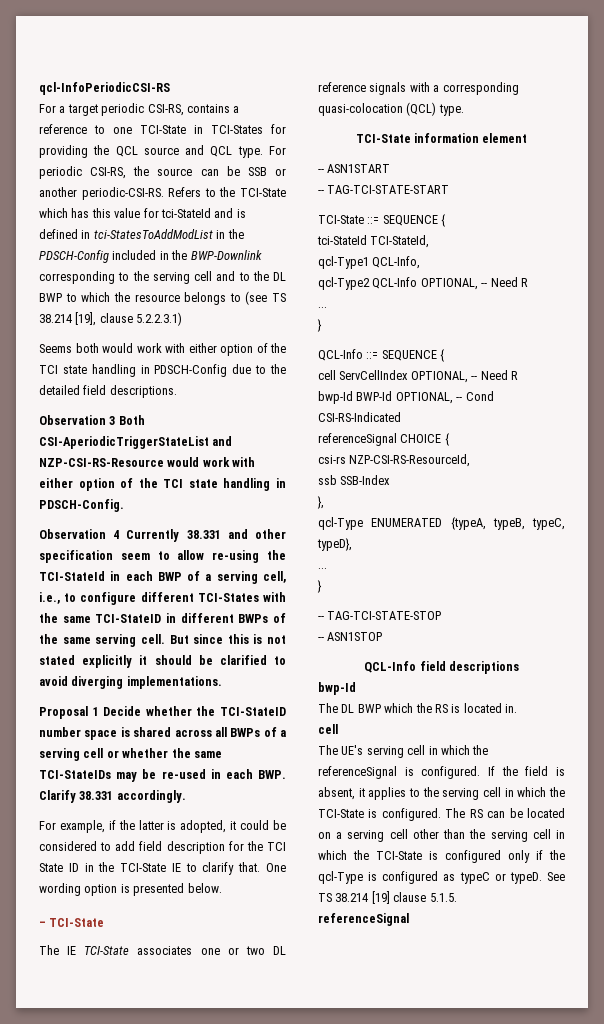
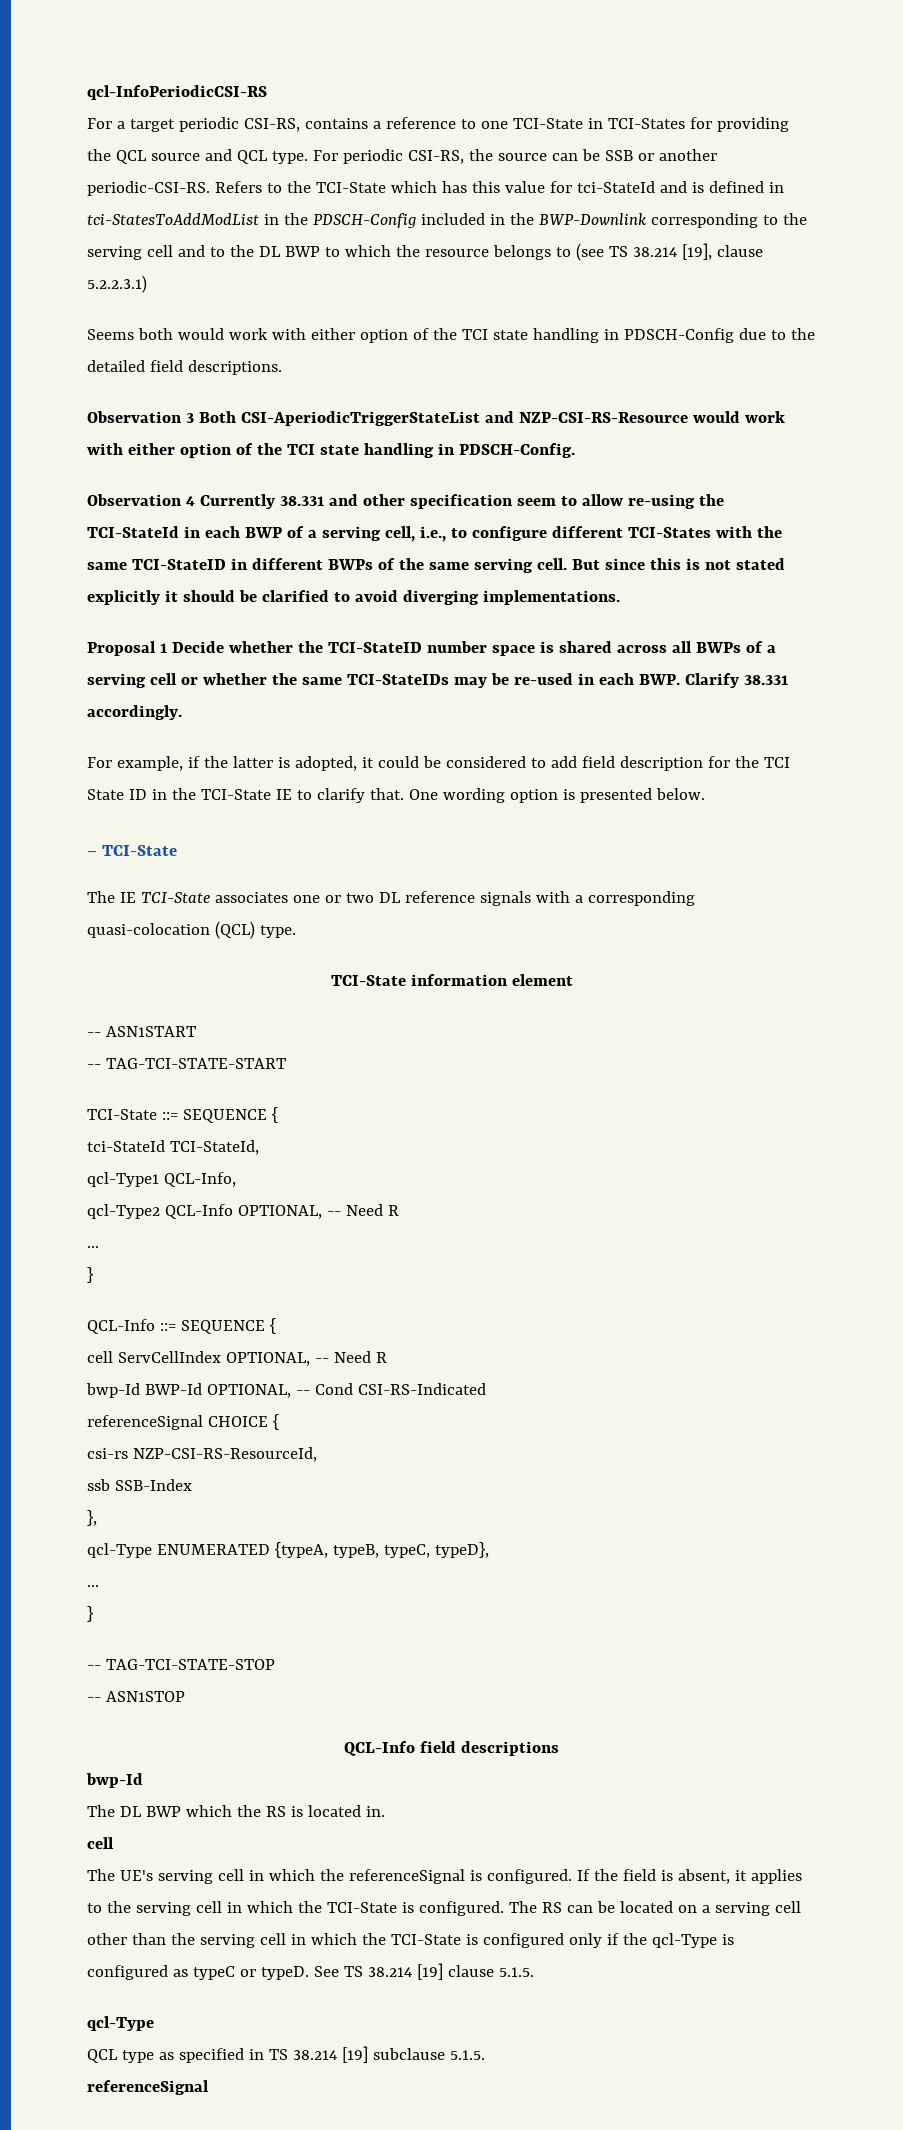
  See TS 38.214 [19] clause 5.1.5.
+ qcl-Type
+ QCL type as specified in TS 38.214 [19] subclause 5.1.5.

